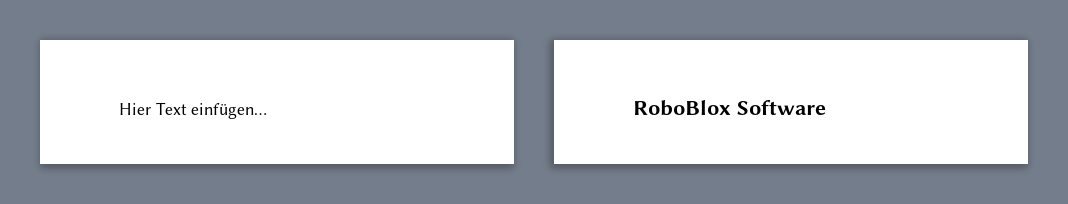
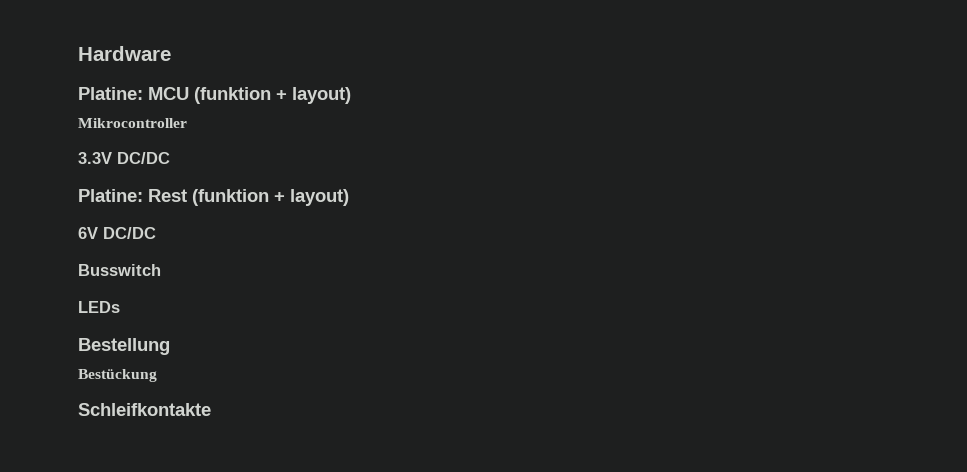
- Hier Text einfügen…
- RoboBlox Software
+ Hardware
+ Platine: MCU (funktion + layout)
+ Mikrocontroller
+ 3.3V DC/DC
+ Platine: Rest (funktion + layout)
+ 6V DC/DC
+ Busswitch
+ LEDs
+ Bestellung
+ Bestückung
+ Schleifkontakte

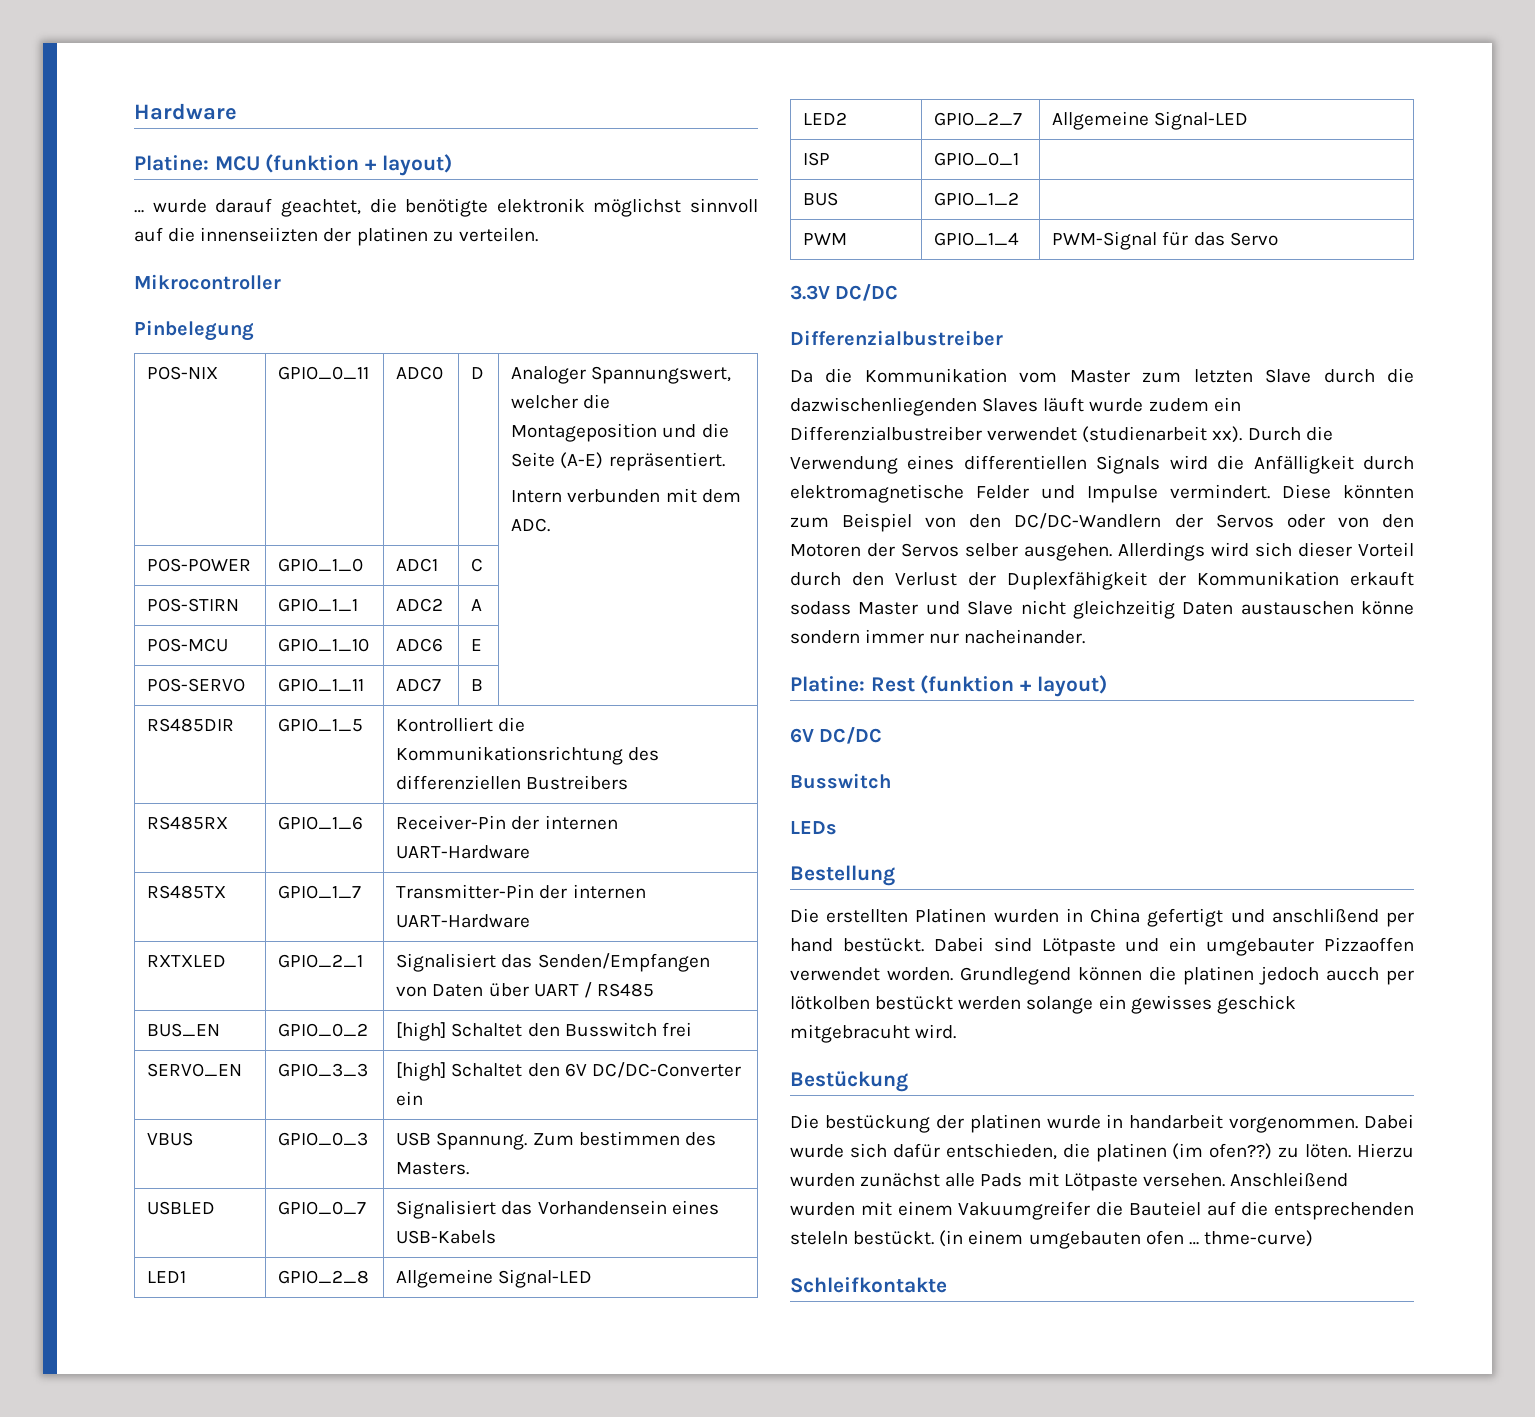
+ … wurde darauf geachtet, die benötigte elektronik möglichst sinnvoll auf die innenseiizten der platinen zu verteilen.
  Mikrocontroller
+ Pinbelegung
+ POS-NIX | GPIO_0_11 | ADC0 | D | Analoger Spannungswert, welcher die Montageposition und die Seite (A-E) repräsentiert.
+ Intern verbunden mit dem ADC.
+ POS-POWER | GPIO_1_0 | ADC1 | C |
+ POS-STIRN | GPIO_1_1 | ADC2 | A |
+ POS-MCU | GPIO_1_10 | ADC6 | E |
+ POS-SERVO | GPIO_1_11 | ADC7 | B |
+ RS485DIR | GPIO_1_5 | Kontrolliert die Kommunikationsrichtung des differenziellen Bustreibers
+ RS485RX | GPIO_1_6 | Receiver-Pin der internen UART-Hardware
+ RS485TX | GPIO_1_7 | Transmitter-Pin der internen UART-Hardware
+ RXTXLED | GPIO_2_1 | Signalisiert das Senden/Empfangen von Daten über UART / RS485
+ BUS_EN | GPIO_0_2 | [high] Schaltet den Busswitch frei
+ SERVO_EN | GPIO_3_3 | [high] Schaltet den 6V DC/DC-Converter ein
+ VBUS | GPIO_0_3 | USB Spannung. Zum bestimmen des Masters.
+ USBLED | GPIO_0_7 | Signalisiert das Vorhandensein eines USB-Kabels
+ LED1 | GPIO_2_8 | Allgemeine Signal-LED
+ LED2 | GPIO_2_7 | Allgemeine Signal-LED
+ ISP | GPIO_0_1 |
+ BUS | GPIO_1_2 |
+ PWM | GPIO_1_4 | PWM-Signal für das Servo
  3.3V DC/DC
+ Differenzialbustreiber
+ Da die Kommunikation vom Master zum letzten Slave durch die dazwischenliegenden Slaves läuft wurde zudem ein Differenzialbustreiber verwendet (studienarbeit xx). Durch die Verwendung eines differentiellen Signals wird die Anfälligkeit durch elektromagnetische Felder und Impulse vermindert. Diese könnten zum Beispiel von den DC/DC-Wandlern der Servos oder von den Motoren der Servos selber ausgehen. Allerdings wird sich dieser Vorteil durch den Verlust der Duplexfähigkeit der Kommunikation erkauft sodass Master und Slave nicht gleichzeitig Daten austauschen könne sondern immer nur nacheinander.
+ Die erstellten Platinen wurden in China gefertigt und anschlißend per hand bestückt. Dabei sind Lötpaste und ein umgebauter Pizzaoffen verwendet worden. Grundlegend können die platinen jedoch aucch per lötkolben bestückt werden solange ein gewisses geschick mitgebracuht wird.
  Bestückung
+ Die bestückung der platinen wurde in handarbeit vorgenommen. Dabei wurde sich dafür entschieden, die platinen (im ofen??) zu löten. Hierzu wurden zunächst alle Pads mit Lötpaste versehen. Anschleißend wurden mit einem Vakuumgreifer die Bauteiel auf die entsprechenden steleln bestückt. (in einem umgebauten ofen … thme-curve)

